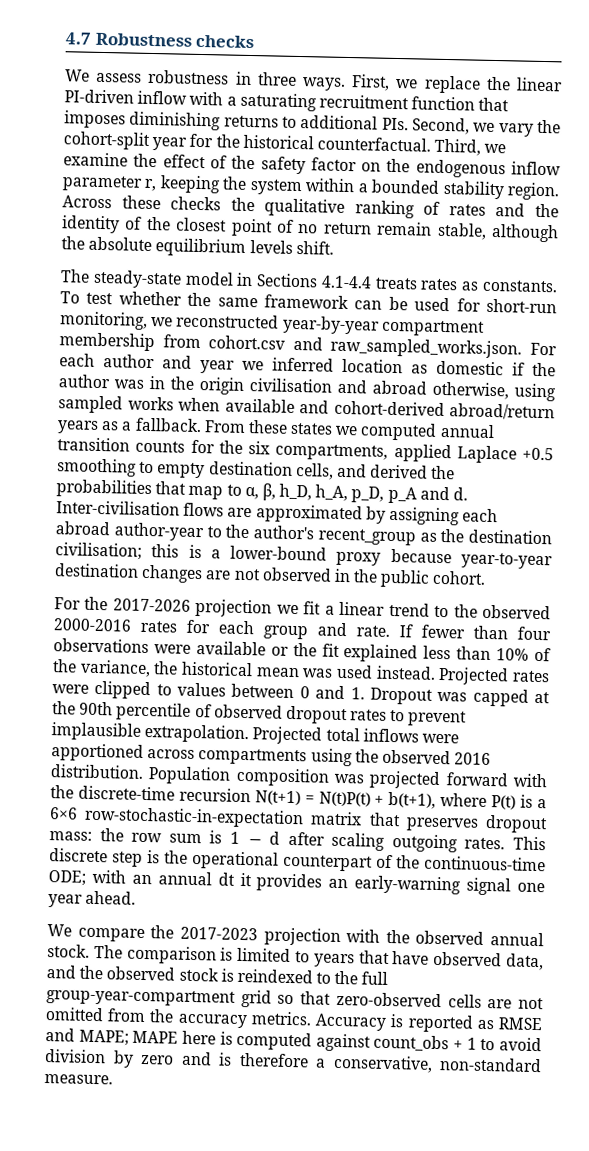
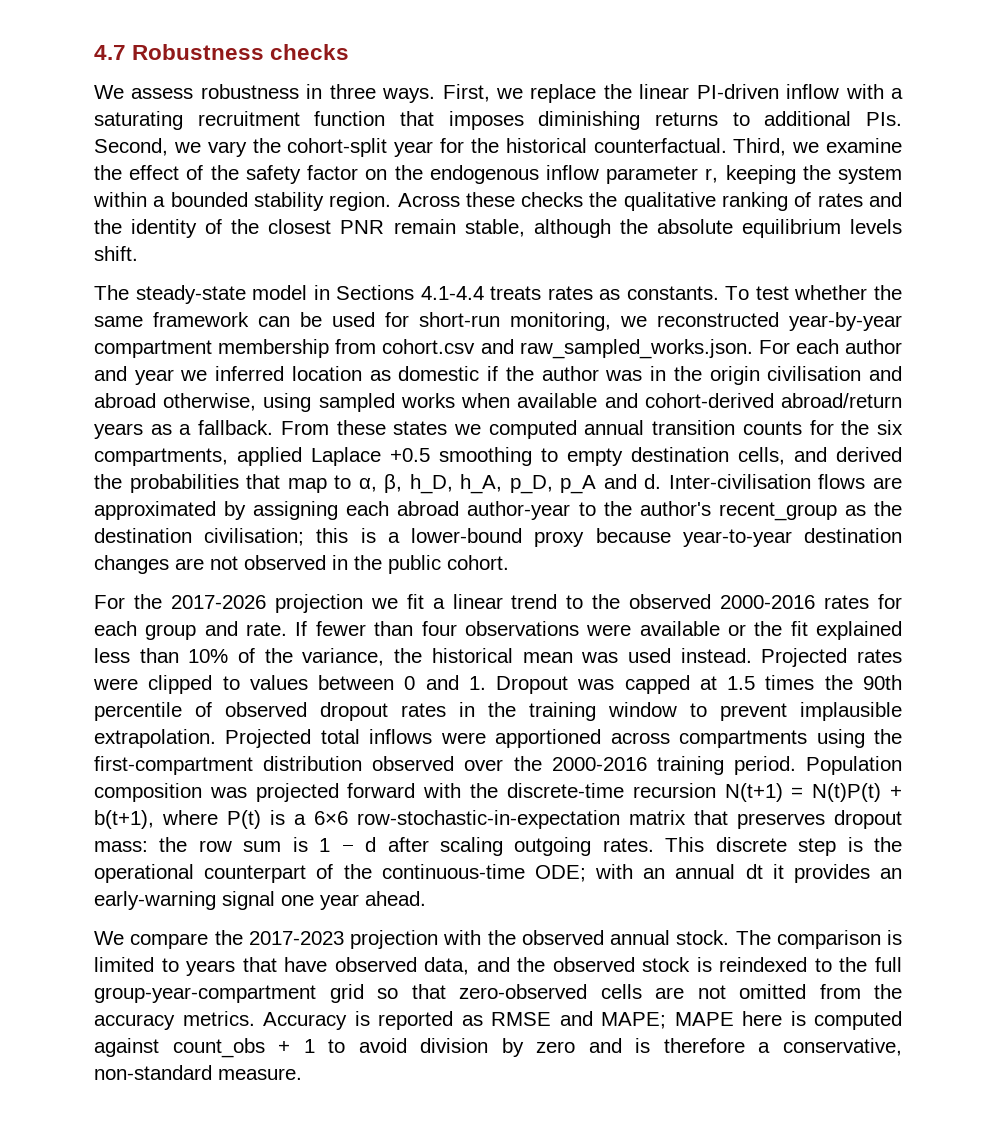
- Across these checks the qualitative ranking of rates and the identity of the closest point of no return remain stable, although the absolute equilibrium levels shift.
+ Across these checks the qualitative ranking of rates and the identity of the closest PNR remain stable, although the absolute equilibrium levels shift.
- Projected rates were clipped to values between 0 and 1. Dropout was capped at the 90th percentile of observed dropout rates to prevent implausible extrapolation.
+ Projected rates were clipped to values between 0 and 1. Dropout was capped at 1.5 times the 90th percentile of observed dropout rates in the training window to prevent implausible extrapolation.
- Projected total inflows were apportioned across compartments using the observed 2016 distribution.
+ Projected total inflows were apportioned across compartments using the first-compartment distribution observed over the 2000-2016 training period.

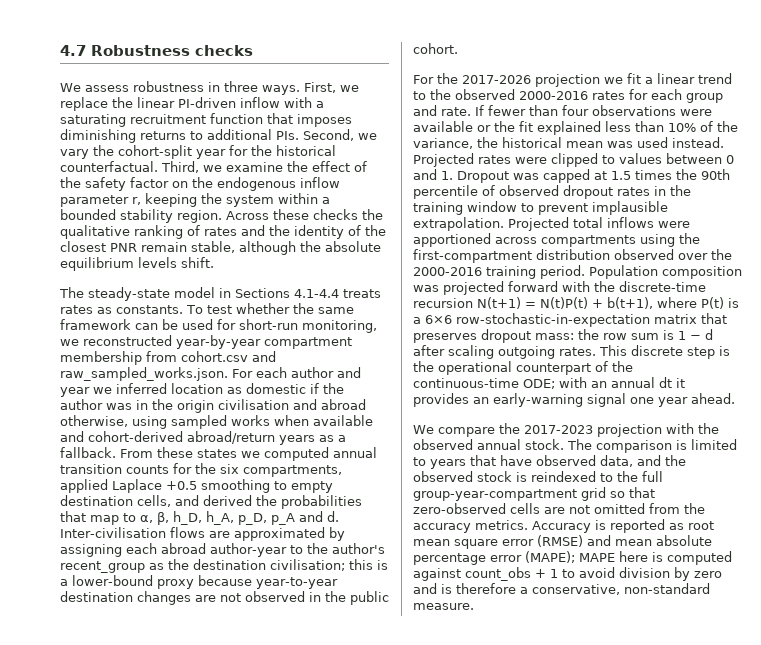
- Accuracy is reported as RMSE and MAPE; MAPE here is computed against count_obs + 1 to avoid division by zero and is therefore a conservative, non-standard measure.
+ Accuracy is reported as root mean square error (RMSE) and mean absolute percentage error (MAPE); MAPE here is computed against count_obs + 1 to avoid division by zero and is therefore a conservative, non-standard measure.

